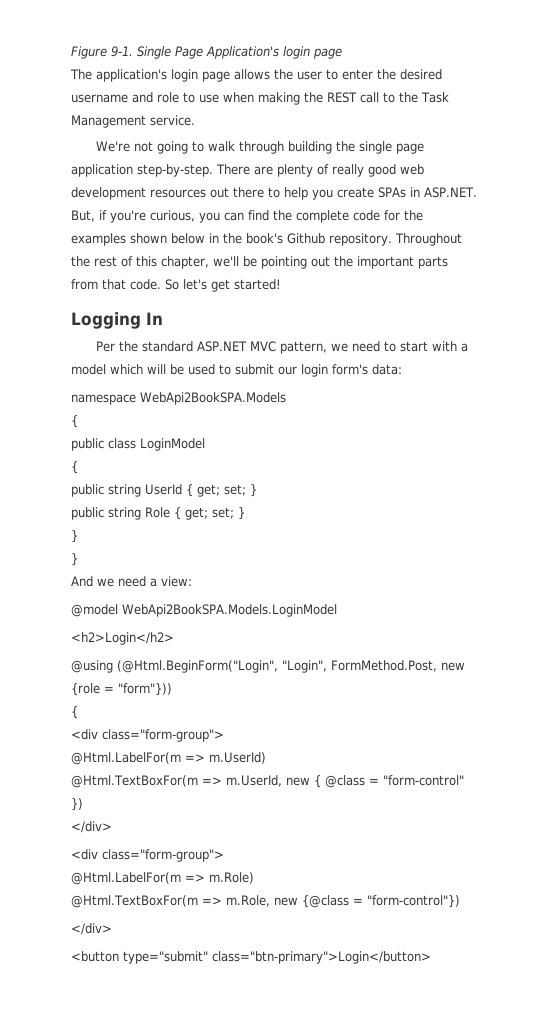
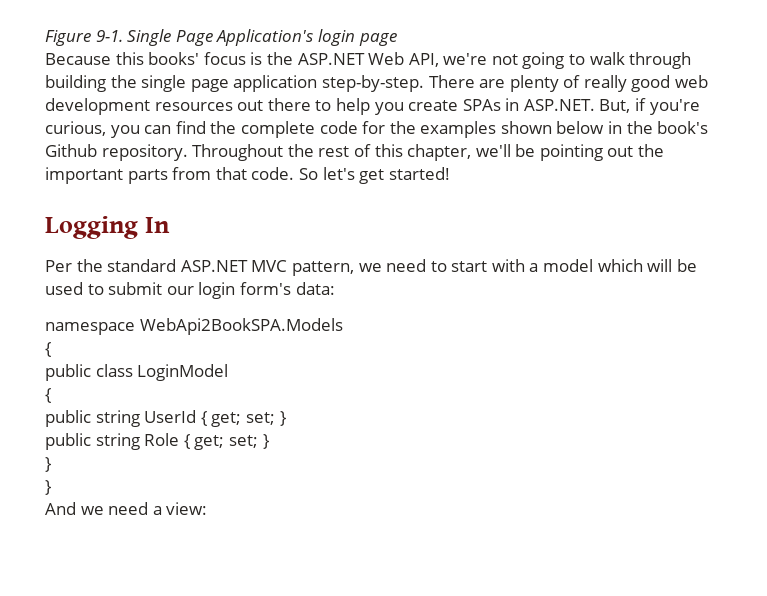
- The application's login page allows the user to enter the desired username and role to use when making the REST call to the Task Management service.
- We're not going to walk through building the single page application step-by-step.
+ Because this books' focus is the ASP.NET Web API, we're not going to walk through building the single page application step-by-step.
- @model WebApi2BookSPA.Models.LoginModel
- <h2>Login</h2>
- @using (@Html.BeginForm("Login", "Login", FormMethod.Post, new {role = "form"}))
- {
- <div class="form-group">
- @Html.LabelFor(m => m.UserId)
- @Html.TextBoxFor(m => m.UserId, new { @class = "form-control" })
- </div>
- <div class="form-group">
- @Html.LabelFor(m => m.Role)
- @Html.TextBoxFor(m => m.Role, new {@class = "form-control"})
- </div>
- <button type="submit" class="btn-primary">Login</button>

